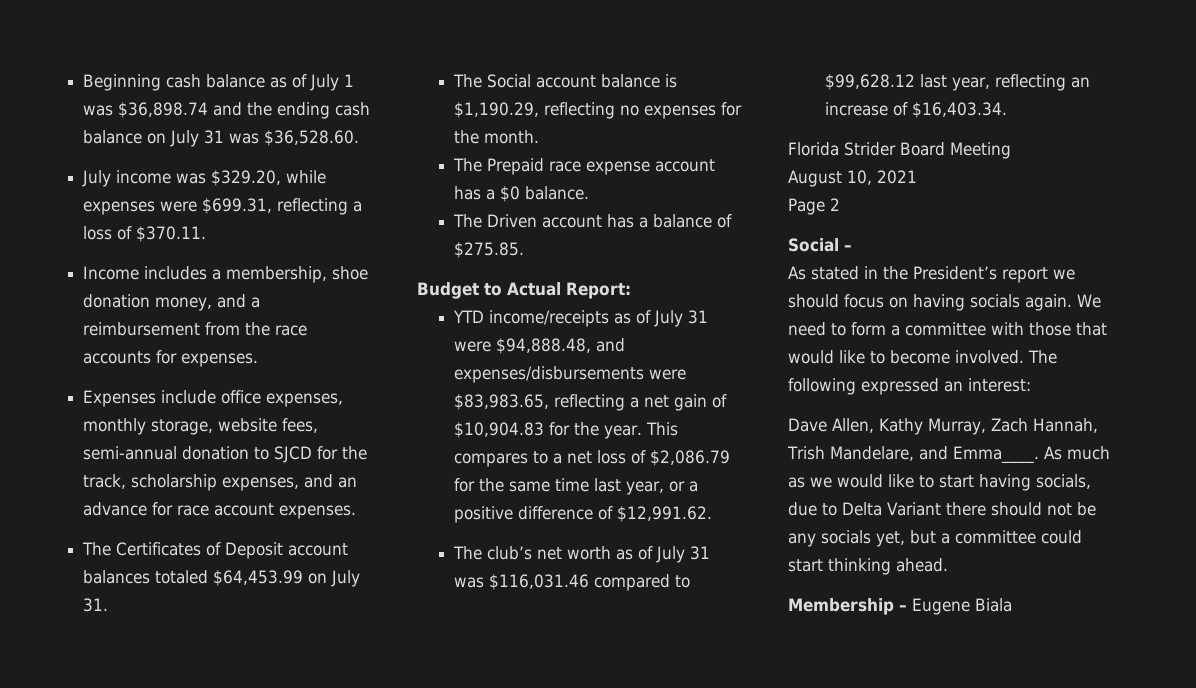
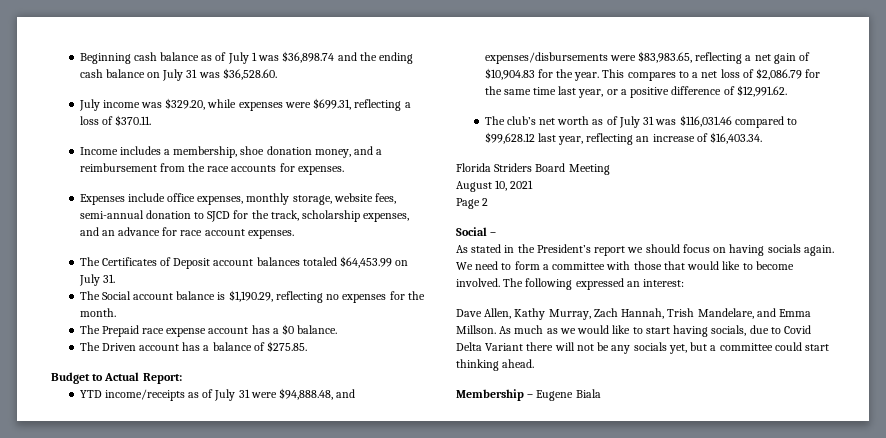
- Florida Strider Board Meeting
+ Florida Striders Board Meeting
- Dave Allen, Kathy Murray, Zach Hannah, Trish Mandelare, and Emma____.
+ Dave Allen, Kathy Murray, Zach Hannah, Trish Mandelare, and Emma Millson.
- As much as we would like to start having socials, due to Delta Variant there should not be any socials yet, but a committee could start thinking ahead.
+ As much as we would like to start having socials, due to Covid Delta Variant there will not be any socials yet, but a committee could start thinking ahead.

